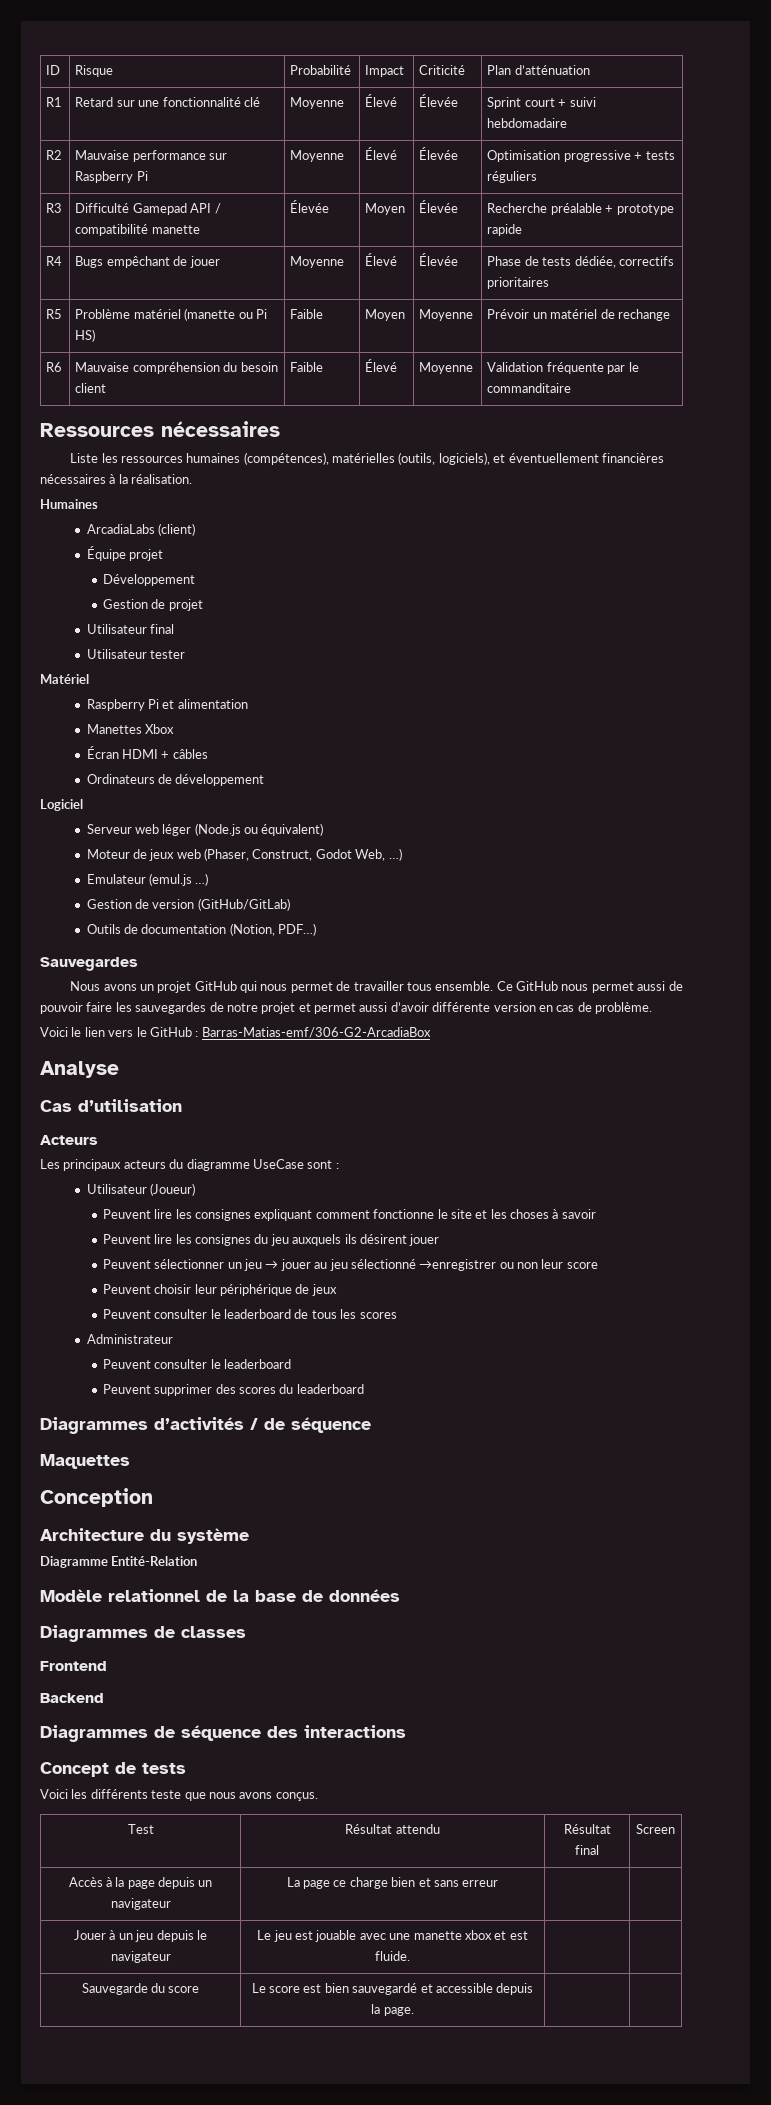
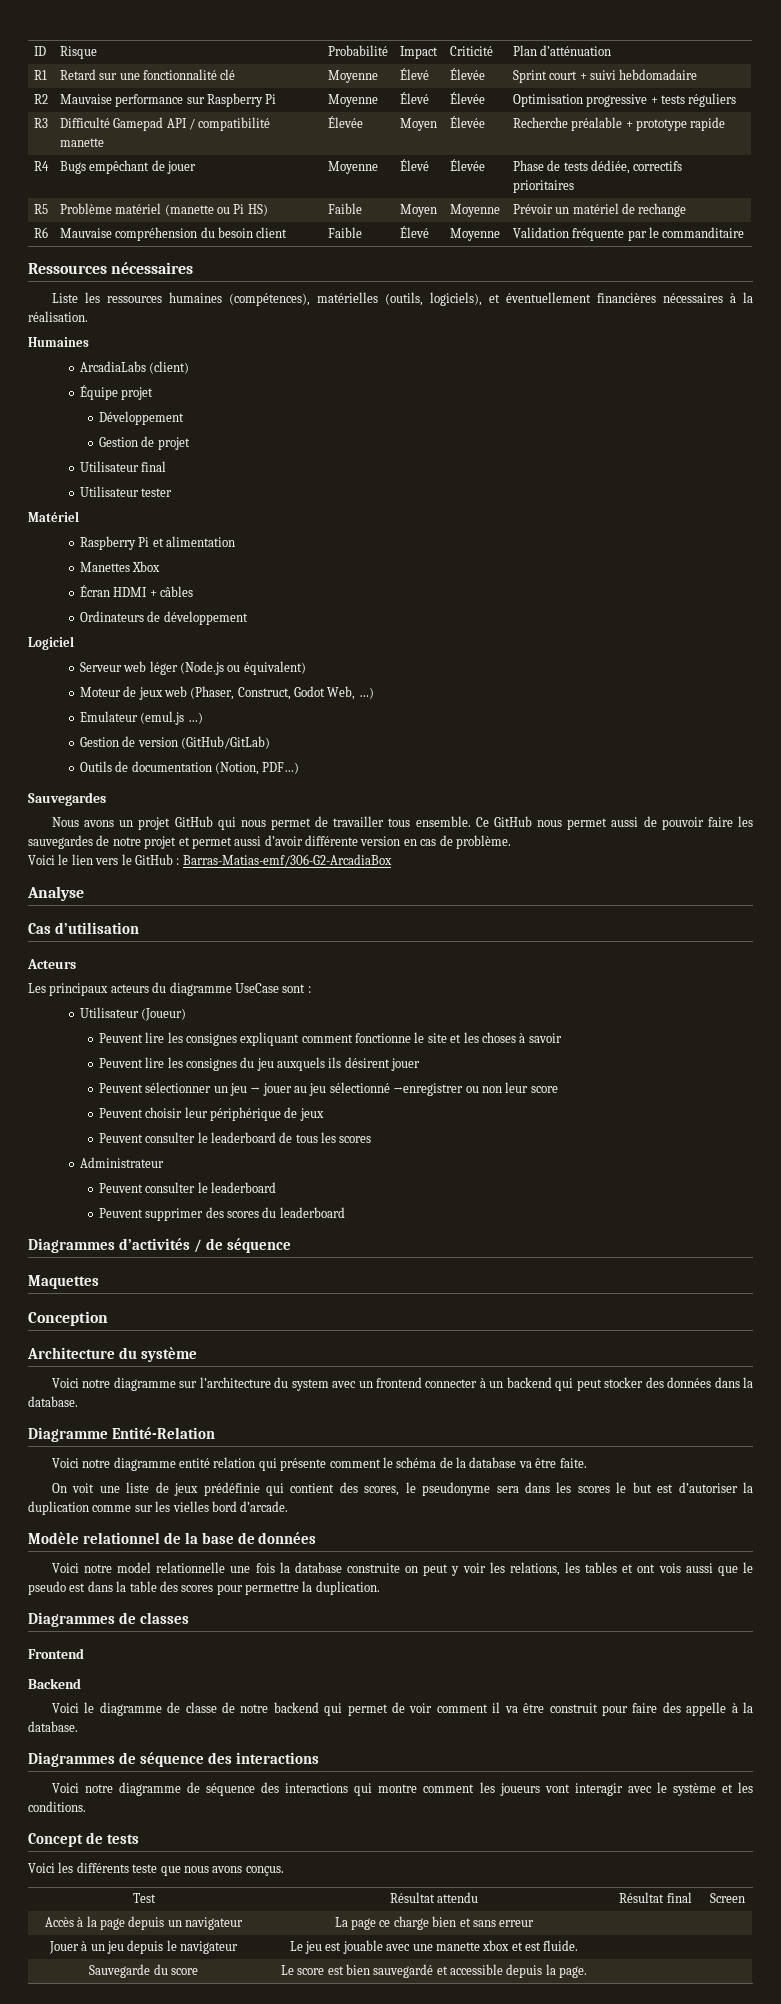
+ Voici notre diagramme sur l’architecture du system avec un frontend connecter à un backend qui peut stocker des données dans la database.
  Diagramme Entité-Relation
+ Voici notre diagramme entité relation qui présente comment le schéma de la database va être faite.
+ On voit une liste de jeux prédéfinie qui contient des scores, le pseudonyme sera dans les scores le but est d’autoriser la duplication comme sur les vielles bord d’arcade.
+ Voici notre model relationnelle une fois la database construite on peut y voir les relations, les tables et ont vois aussi que le pseudo est dans la table des scores pour permettre la duplication.
+ Voici le diagramme de classe de notre backend qui permet de voir comment il va être construit pour faire des appelle à la database.
+ Voici notre diagramme de séquence des interactions qui montre comment les joueurs vont interagir avec le système et les conditions.

